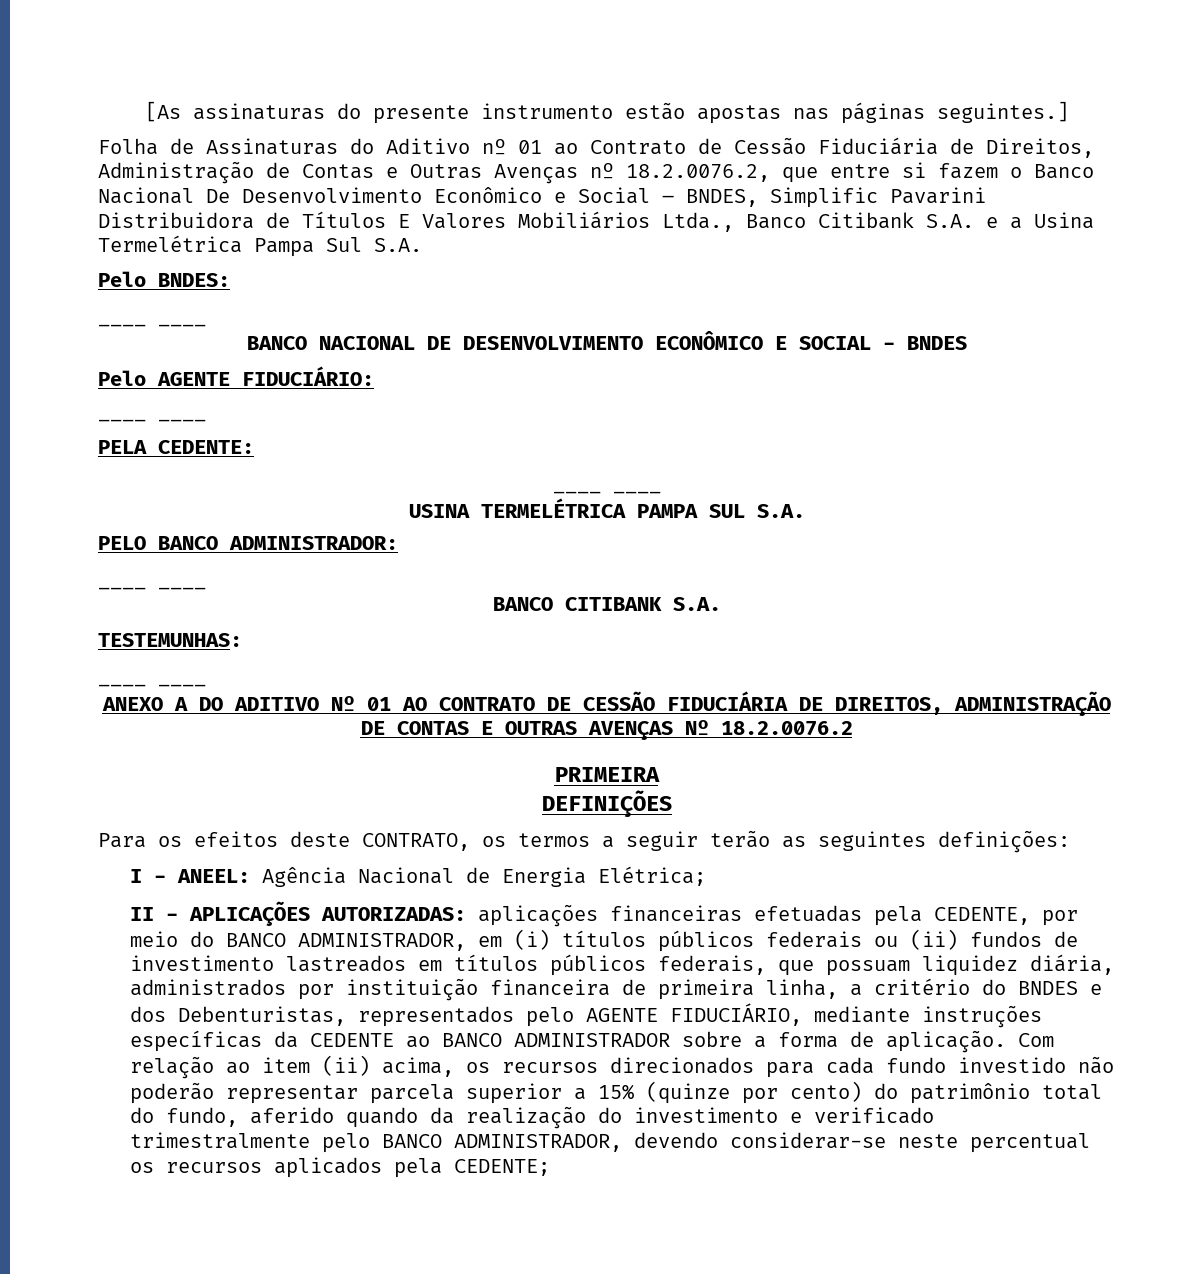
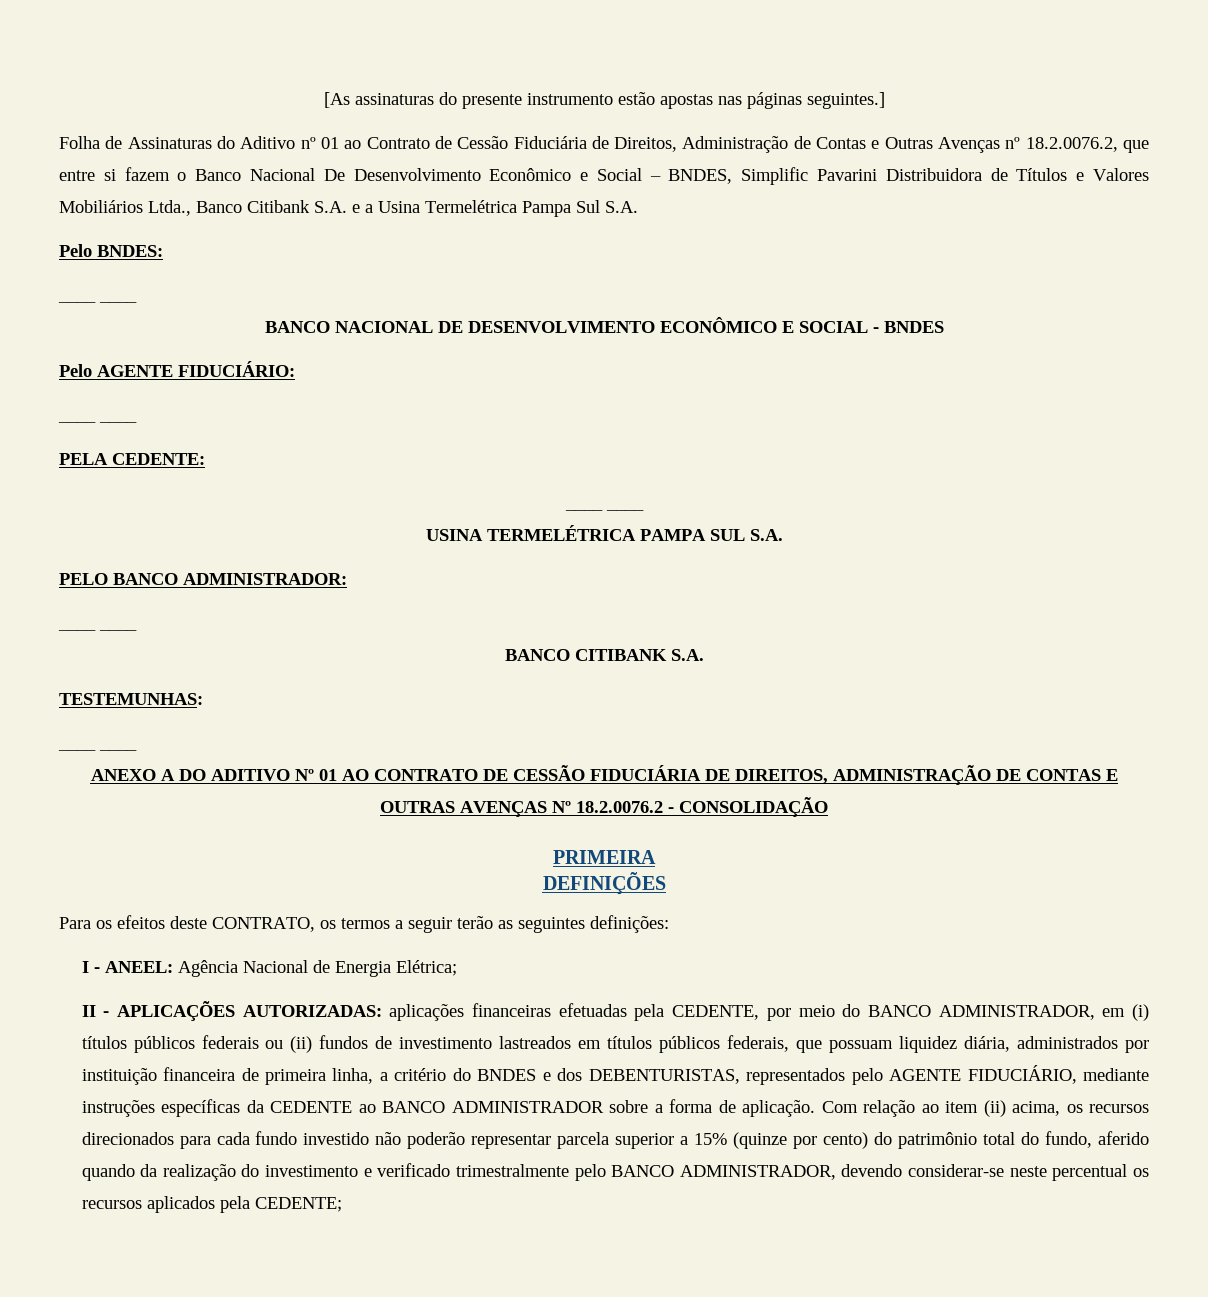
- Folha de Assinaturas do Aditivo nº 01 ao Contrato de Cessão Fiduciária de Direitos, Administração de Contas e Outras Avenças nº 18.2.0076.2, que entre si fazem o Banco Nacional De Desenvolvimento Econômico e Social – BNDES, Simplific Pavarini Distribuidora de Títulos E Valores Mobiliários Ltda., Banco Citibank S.A. e a Usina Termelétrica Pampa Sul S.A.
+ Folha de Assinaturas do Aditivo nº 01 ao Contrato de Cessão Fiduciária de Direitos, Administração de Contas e Outras Avenças nº 18.2.0076.2, que entre si fazem o Banco Nacional De Desenvolvimento Econômico e Social – BNDES, Simplific Pavarini Distribuidora de Títulos e Valores Mobiliários Ltda., Banco Citibank S.A. e a Usina Termelétrica Pampa Sul S.A.
- ANEXO A DO ADITIVO Nº 01 AO CONTRATO DE CESSÃO FIDUCIÁRIA DE DIREITOS, ADMINISTRAÇÃO DE CONTAS E OUTRAS AVENÇAS Nº 18.2.0076.2
+ ANEXO A DO ADITIVO Nº 01 AO CONTRATO DE CESSÃO FIDUCIÁRIA DE DIREITOS, ADMINISTRAÇÃO DE CONTAS E OUTRAS AVENÇAS Nº 18.2.0076.2 - CONSOLIDAÇÃO
- aplicações financeiras efetuadas pela CEDENTE, por meio do BANCO ADMINISTRADOR, em (i) títulos públicos federais ou (ii) fundos de investimento lastreados em títulos públicos federais, que possuam liquidez diária, administrados por instituição financeira de primeira linha, a critério do BNDES e dos Debenturistas, representados pelo AGENTE FIDUCIÁRIO, mediante instruções específicas da CEDENTE ao BANCO ADMINISTRADOR sobre a forma de aplicação.
+ aplicações financeiras efetuadas pela CEDENTE, por meio do BANCO ADMINISTRADOR, em (i) títulos públicos federais ou (ii) fundos de investimento lastreados em títulos públicos federais, que possuam liquidez diária, administrados por instituição financeira de primeira linha, a critério do BNDES e dos DEBENTURISTAS, representados pelo AGENTE FIDUCIÁRIO, mediante instruções específicas da CEDENTE ao BANCO ADMINISTRADOR sobre a forma de aplicação.

